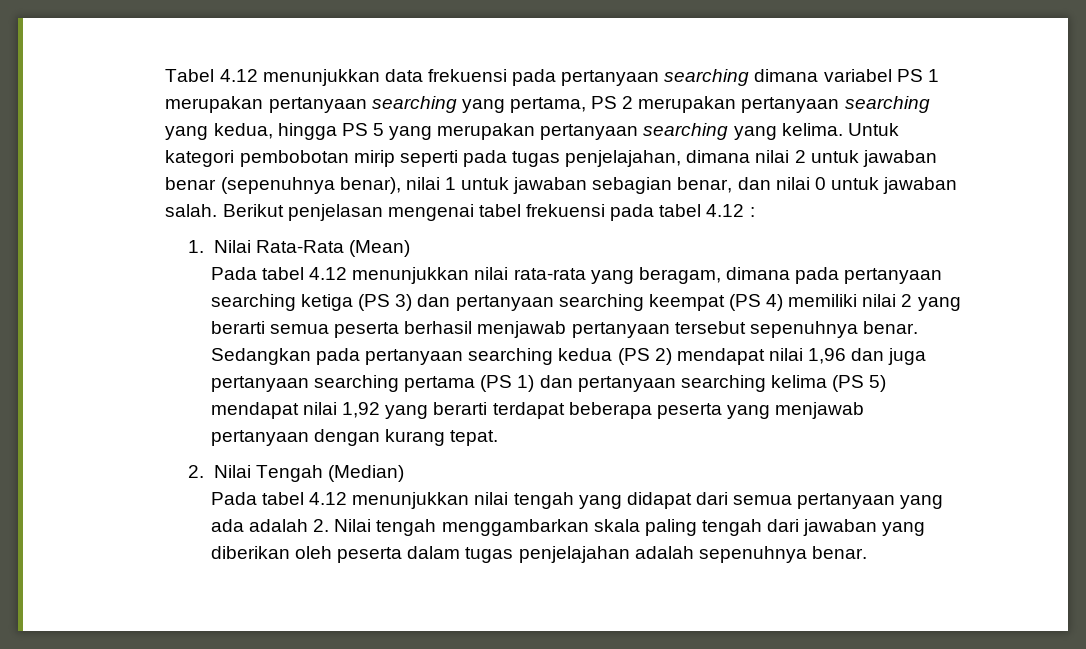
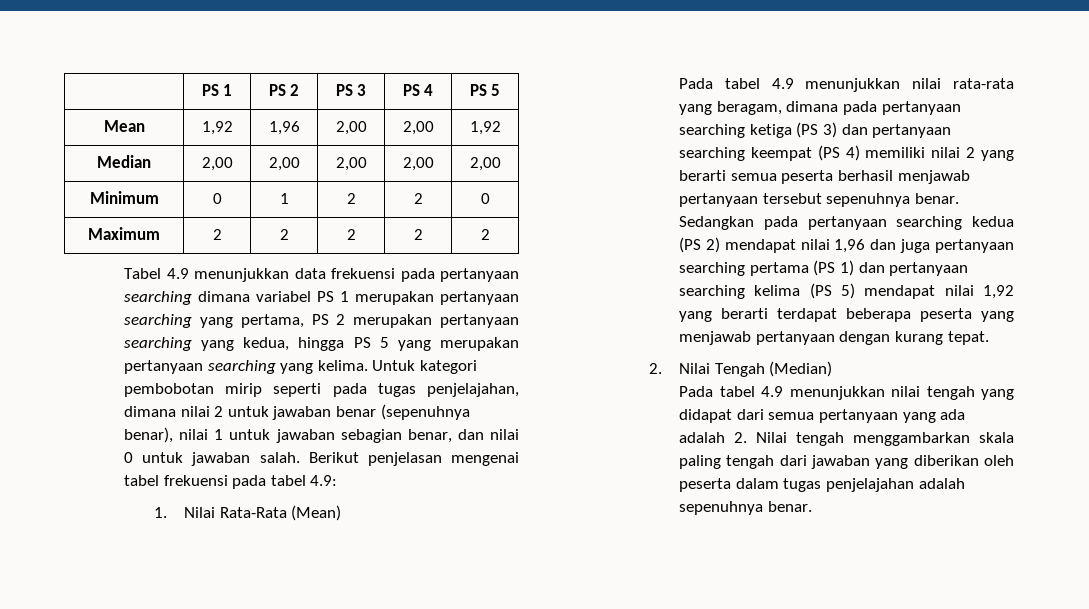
- Tabel 4.12 menunjukkan data frekuensi pada pertanyaan searching dimana variabel PS 1 merupakan pertanyaan searching yang pertama, PS 2 merupakan pertanyaan searching yang kedua, hingga PS 5 yang merupakan pertanyaan searching yang kelima.
+ | PS 1 | PS 2 | PS 3 | PS 4 | PS 5
+ Mean | 1,92 | 1,96 | 2,00 | 2,00 | 1,92
+ Median | 2,00 | 2,00 | 2,00 | 2,00 | 2,00
+ Minimum | 0 | 1 | 2 | 2 | 0
+ Maximum | 2 | 2 | 2 | 2 | 2
+ Tabel 4.9 menunjukkan data frekuensi pada pertanyaan searching dimana variabel PS 1 merupakan pertanyaan searching yang pertama, PS 2 merupakan pertanyaan searching yang kedua, hingga PS 5 yang merupakan pertanyaan searching yang kelima.
- Berikut penjelasan mengenai tabel frekuensi pada tabel 4.12 :
+ Berikut penjelasan mengenai tabel frekuensi pada tabel 4.9:
- Pada tabel 4.12 menunjukkan nilai rata-rata yang beragam, dimana pada pertanyaan searching ketiga (PS 3) dan pertanyaan searching keempat (PS 4) memiliki nilai 2 yang berarti semua peserta berhasil menjawab pertanyaan tersebut sepenuhnya benar.
+ Pada tabel 4.9 menunjukkan nilai rata-rata yang beragam, dimana pada pertanyaan searching ketiga (PS 3) dan pertanyaan searching keempat (PS 4) memiliki nilai 2 yang berarti semua peserta berhasil menjawab pertanyaan tersebut sepenuhnya benar.
- Pada tabel 4.12 menunjukkan nilai tengah yang didapat dari semua pertanyaan yang ada adalah 2. Nilai tengah menggambarkan skala paling tengah dari jawaban yang diberikan oleh peserta dalam tugas penjelajahan adalah sepenuhnya benar.
+ Pada tabel 4.9 menunjukkan nilai tengah yang didapat dari semua pertanyaan yang ada adalah 2. Nilai tengah menggambarkan skala paling tengah dari jawaban yang diberikan oleh peserta dalam tugas penjelajahan adalah sepenuhnya benar.

